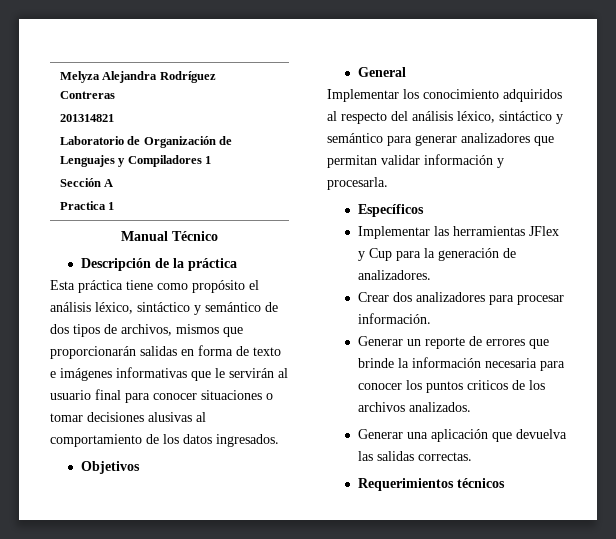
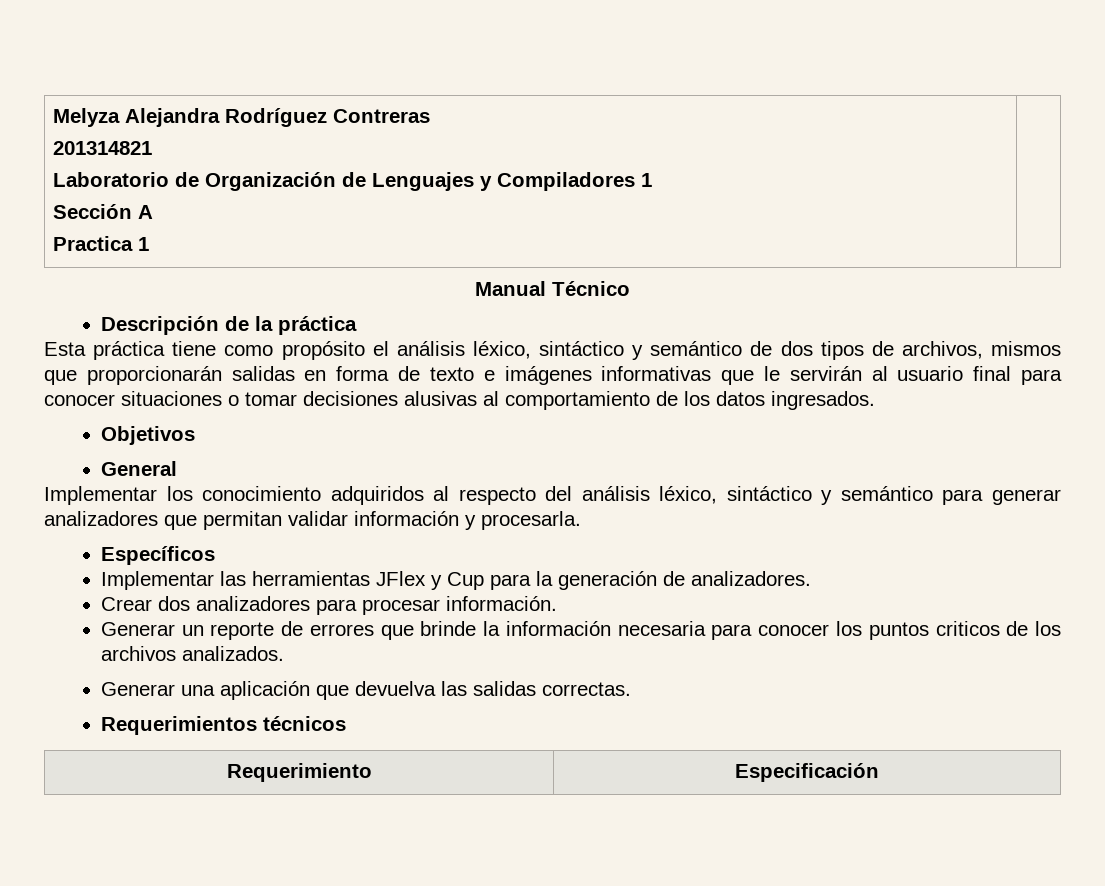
+ Requerimiento | Especificación

